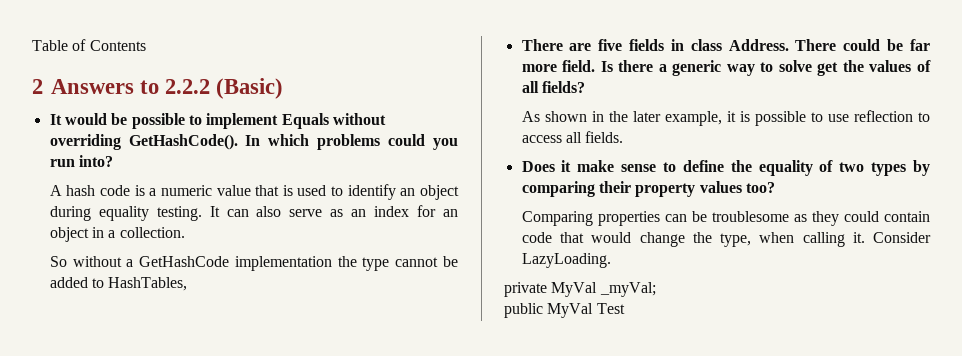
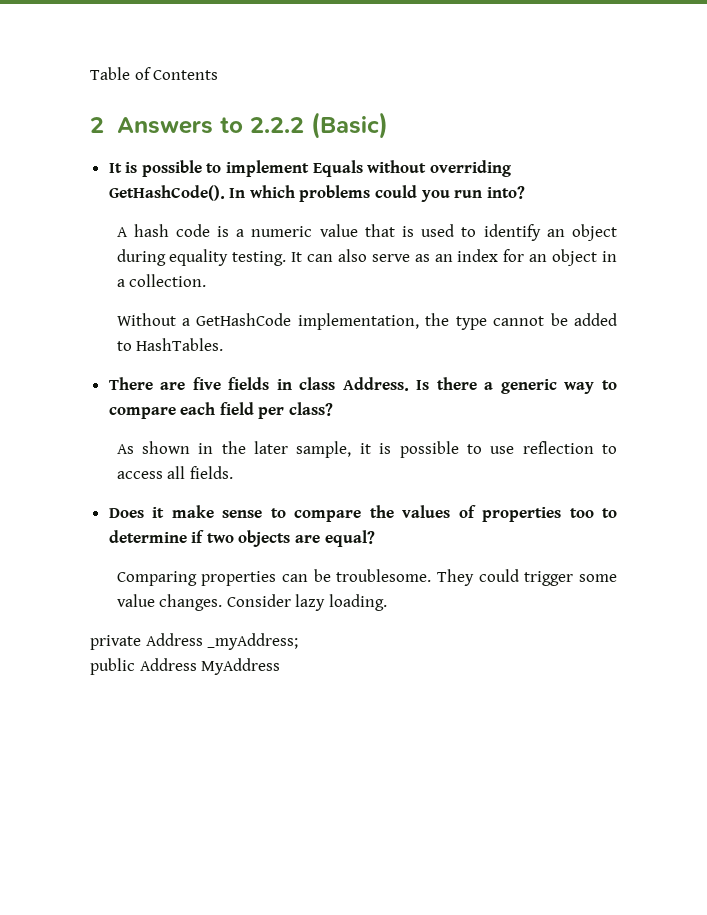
- It would be possible to implement Equals without overriding GetHashCode().
+ It is possible to implement Equals without overriding GetHashCode().
- So without a GetHashCode implementation the type cannot be added to HashTables,
+ Without a GetHashCode implementation, the type cannot be added to HashTables.
- There could be far more field.
- Is there a generic way to solve get the values of all fields?
+ Is there a generic way to compare each field per class?
- As shown in the later example, it is possible to use reflection to access all fields.
+ As shown in the later sample, it is possible to use reflection to access all fields.
- Does it make sense to define the equality of two types by comparing their property values too?
- Comparing properties can be troublesome as they could contain code that would change the type, when calling it. Consider LazyLoading.
+ Does it make sense to compare the values of properties too to determine if two objects are equal?
+ Comparing properties can be troublesome. They could trigger some value changes. Consider lazy loading.
- private MyVal _myVal;
+ private Address _myAddress;
- public MyVal Test
+ public Address MyAddress

